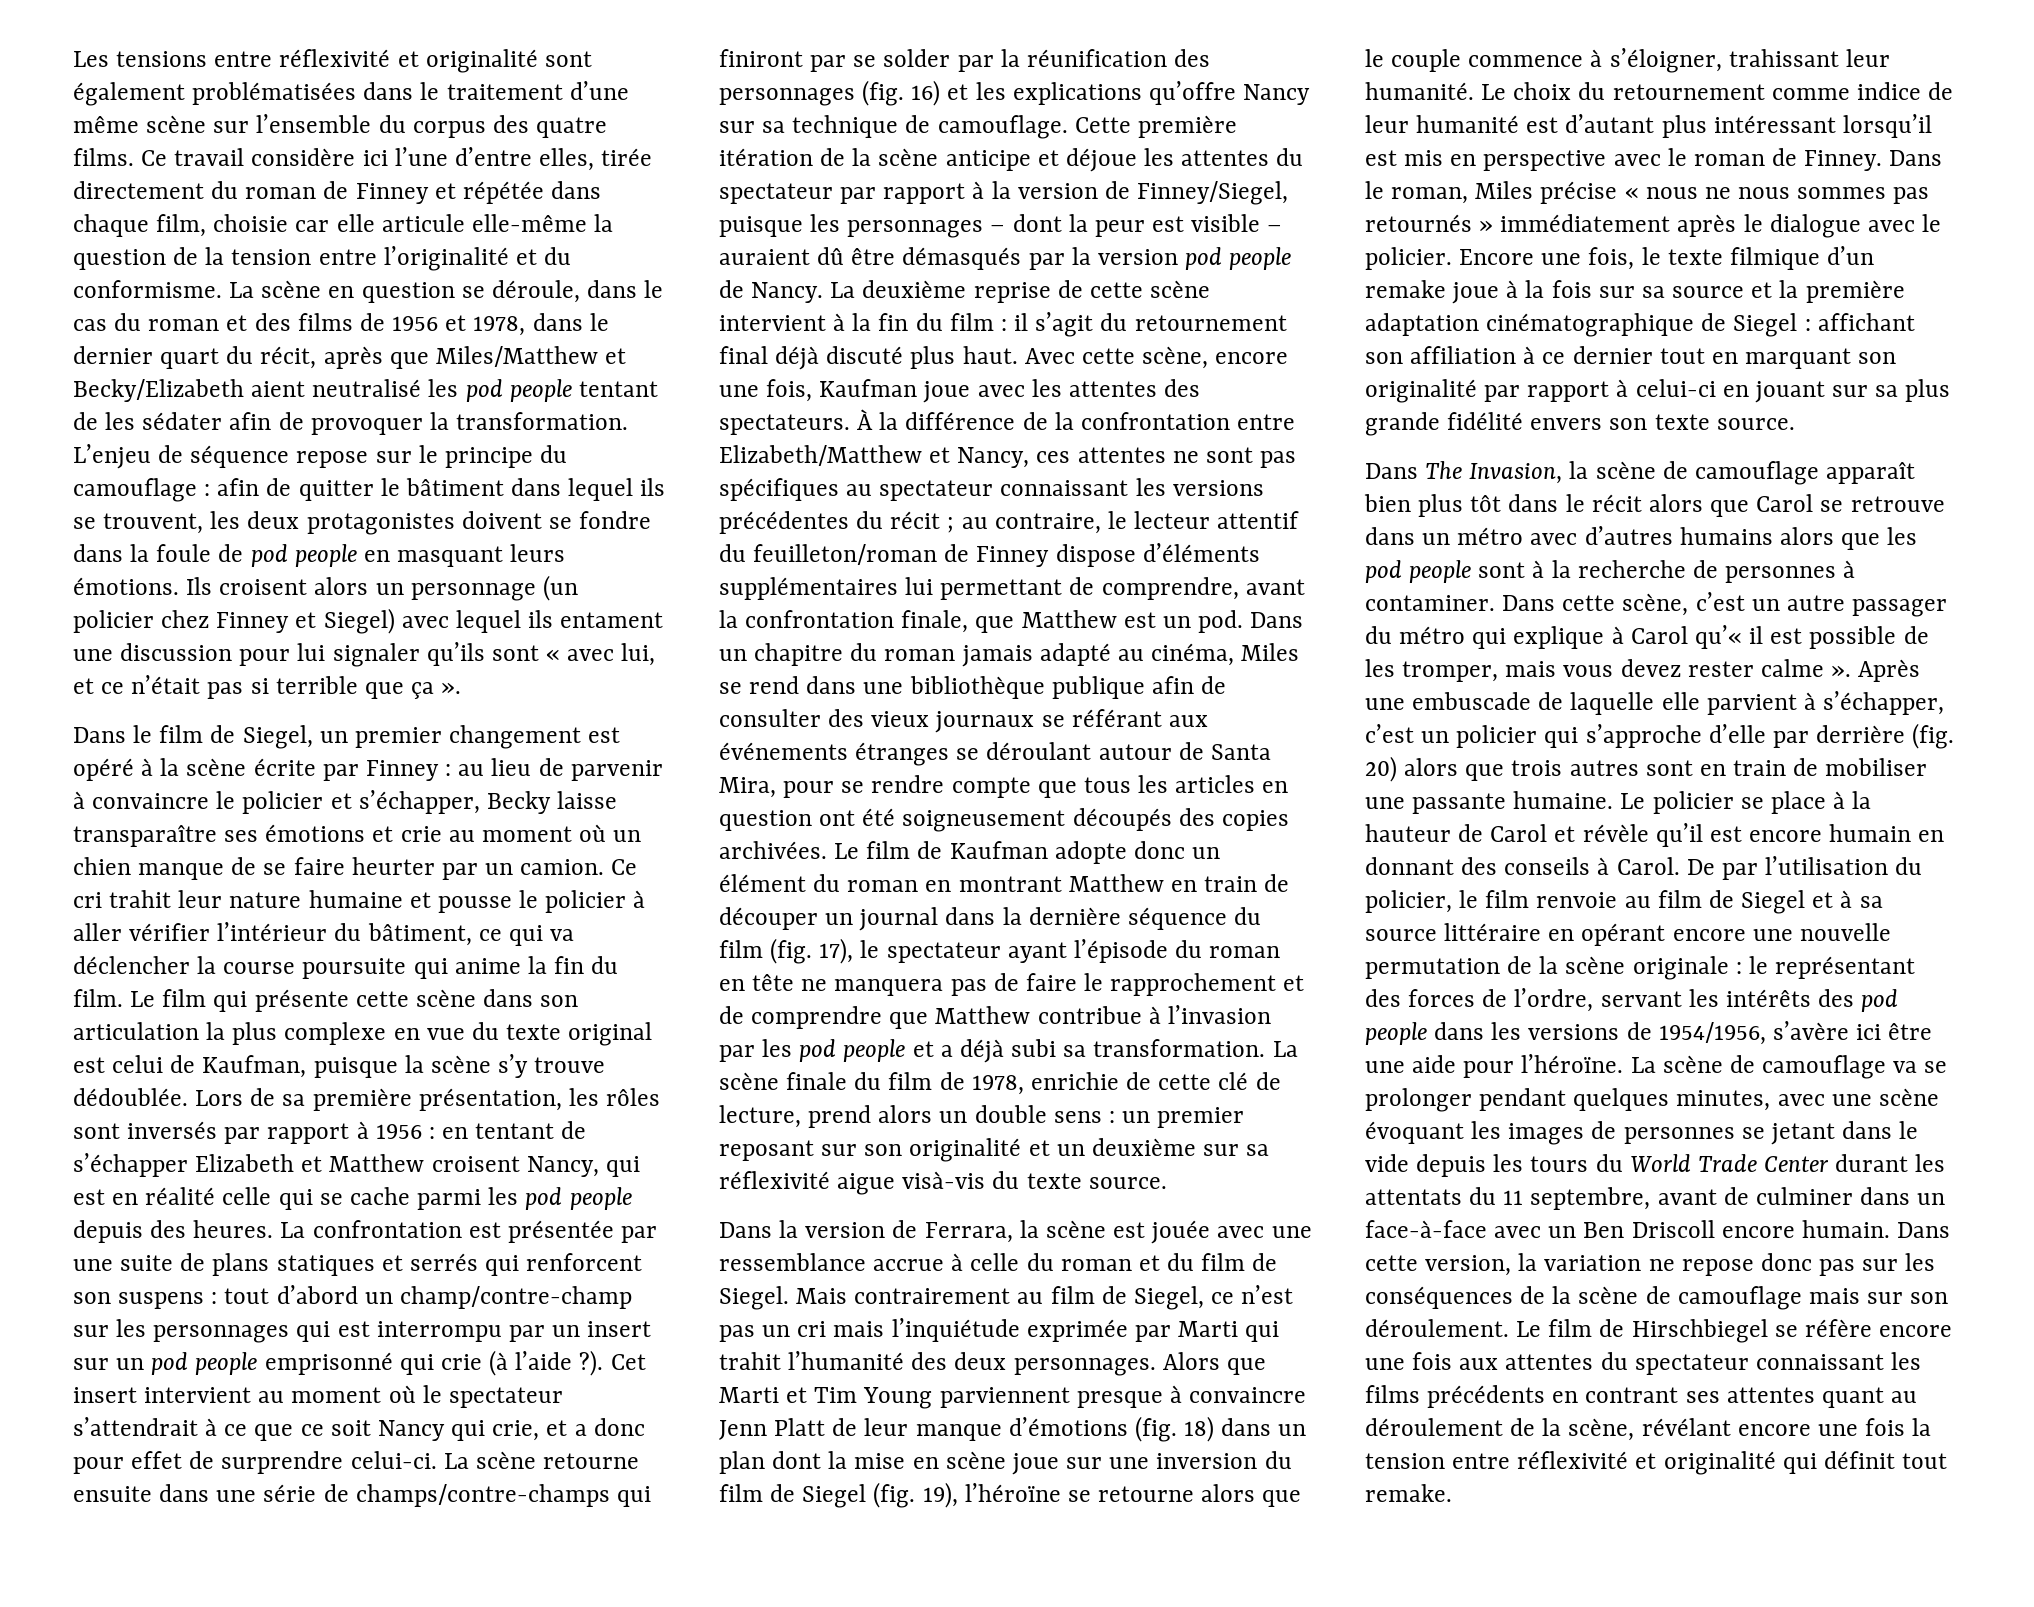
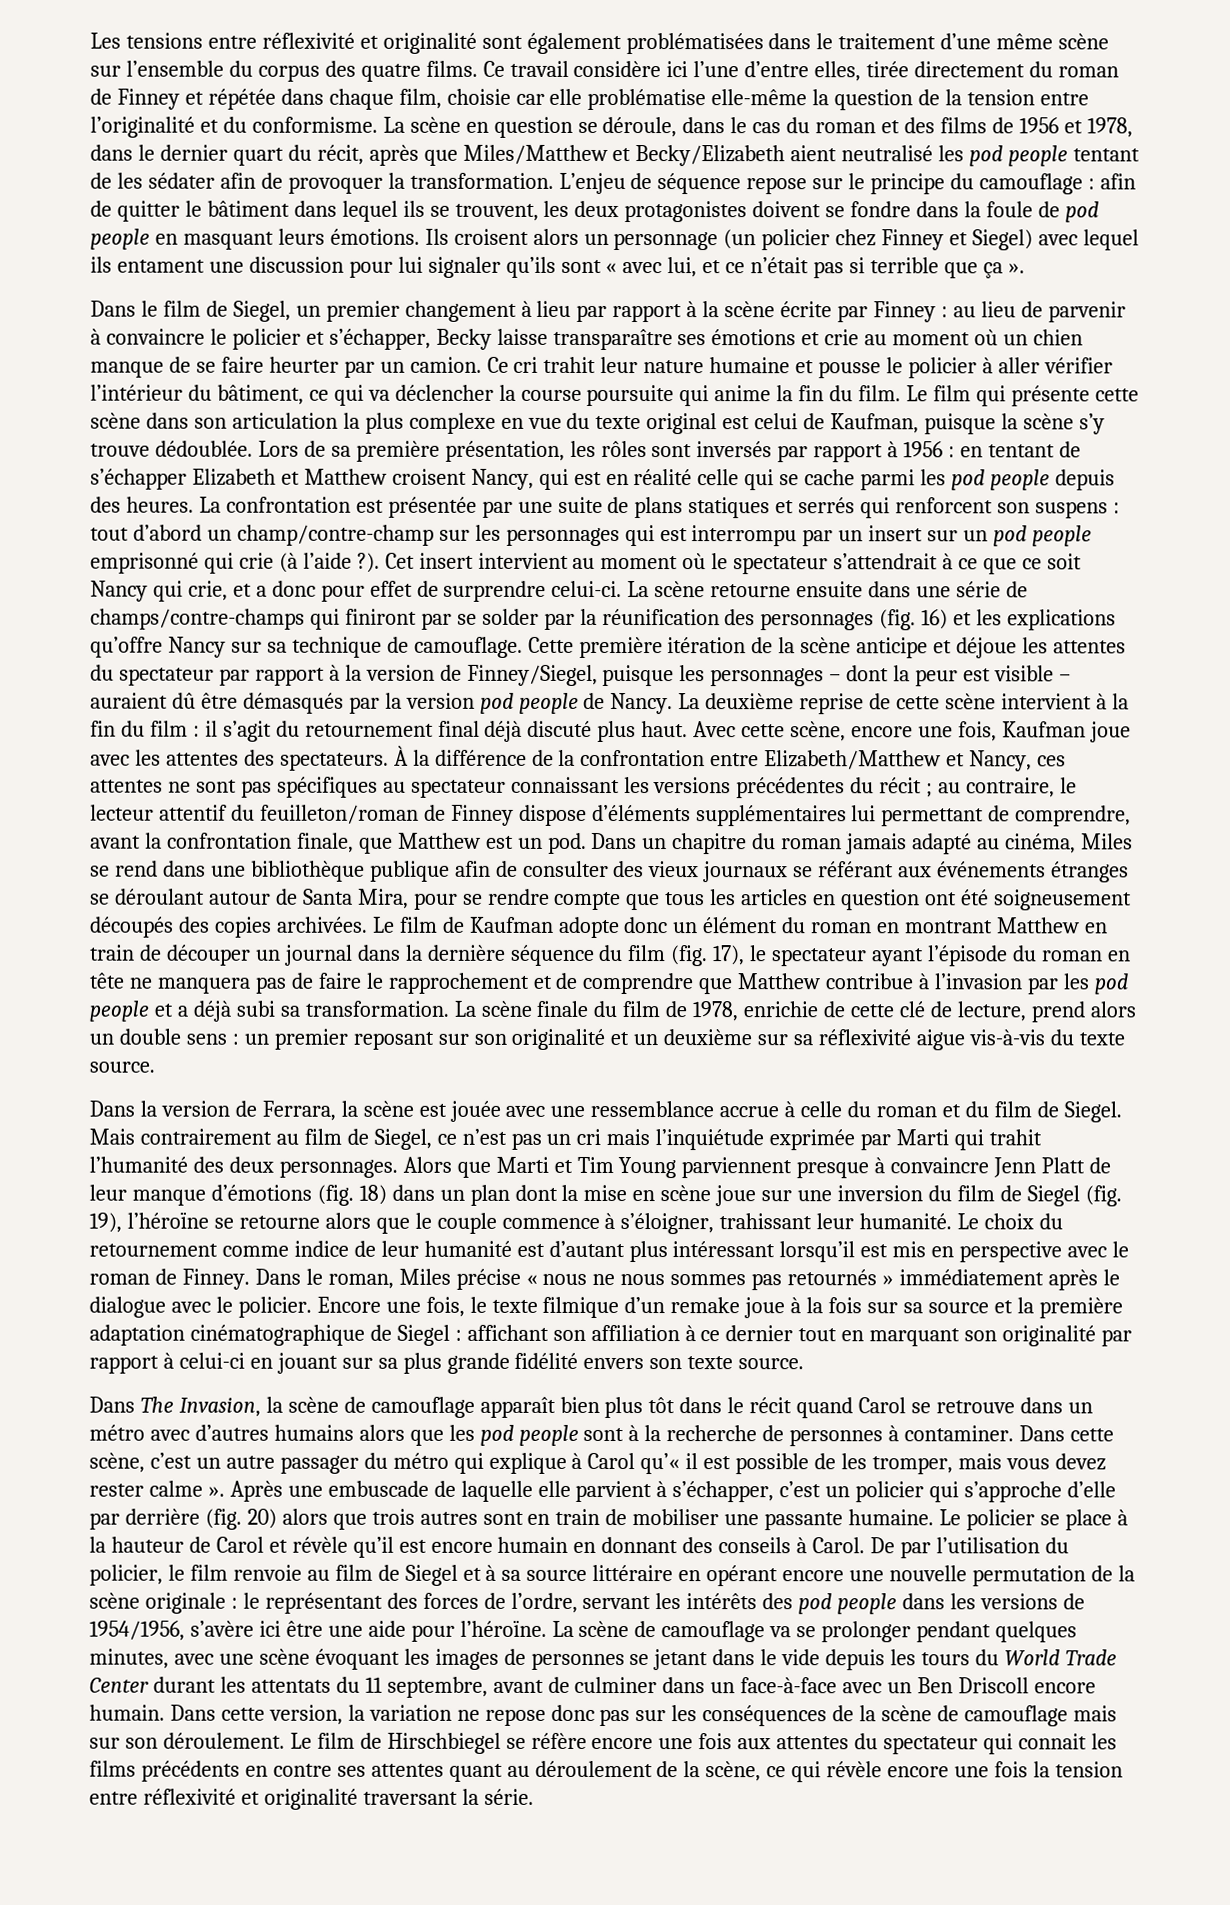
- Ce travail considère ici l’une d’entre elles, tirée directement du roman de Finney et répétée dans chaque film, choisie car elle articule elle-même la question de la tension entre l’originalité et du conformisme.
+ Ce travail considère ici l’une d’entre elles, tirée directement du roman de Finney et répétée dans chaque film, choisie car elle problématise elle-même la question de la tension entre l’originalité et du conformisme.
- Dans le film de Siegel, un premier changement est opéré à la scène écrite par Finney : au lieu de parvenir à convaincre le policier et s’échapper, Becky laisse transparaître ses émotions et crie au moment où un chien manque de se faire heurter par un camion.
+ Dans le film de Siegel, un premier changement à lieu par rapport à la scène écrite par Finney : au lieu de parvenir à convaincre le policier et s’échapper, Becky laisse transparaître ses émotions et crie au moment où un chien manque de se faire heurter par un camion.
- La scène finale du film de 1978, enrichie de cette clé de lecture, prend alors un double sens : un premier reposant sur son originalité et un deuxième sur sa réflexivité aigue visà-vis du texte source.
+ La scène finale du film de 1978, enrichie de cette clé de lecture, prend alors un double sens : un premier reposant sur son originalité et un deuxième sur sa réflexivité aigue vis-à-vis du texte source.
- Dans The Invasion, la scène de camouflage apparaît bien plus tôt dans le récit alors que Carol se retrouve dans un métro avec d’autres humains alors que les pod people sont à la recherche de personnes à contaminer.
+ Dans The Invasion, la scène de camouflage apparaît bien plus tôt dans le récit quand Carol se retrouve dans un métro avec d’autres humains alors que les pod people sont à la recherche de personnes à contaminer.
- Le film de Hirschbiegel se réfère encore une fois aux attentes du spectateur connaissant les films précédents en contrant ses attentes quant au déroulement de la scène, révélant encore une fois la tension entre réflexivité et originalité qui définit tout remake.
+ Le film de Hirschbiegel se réfère encore une fois aux attentes du spectateur qui connait les films précédents en contre ses attentes quant au déroulement de la scène, ce qui révèle encore une fois la tension entre réflexivité et originalité traversant la série.

